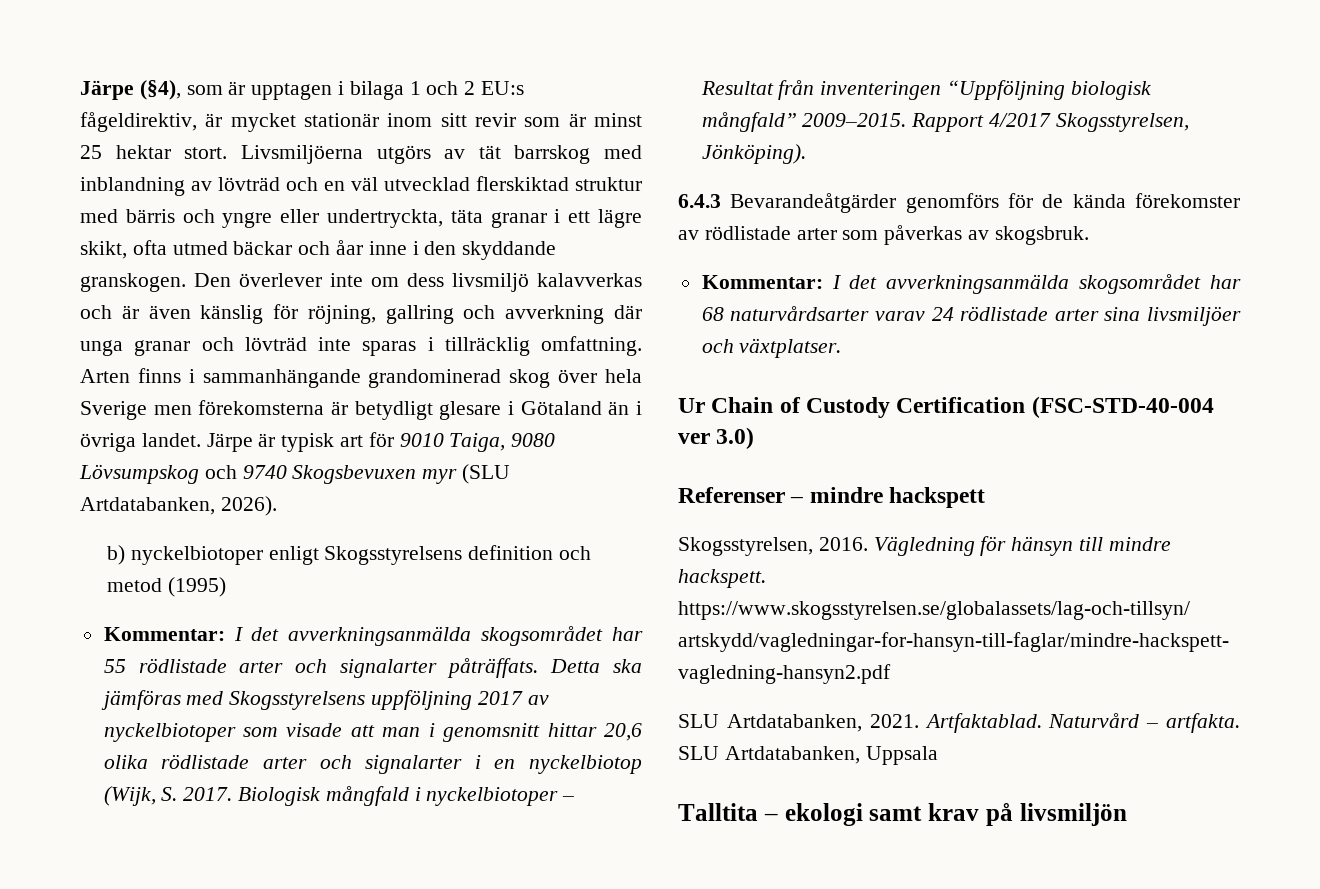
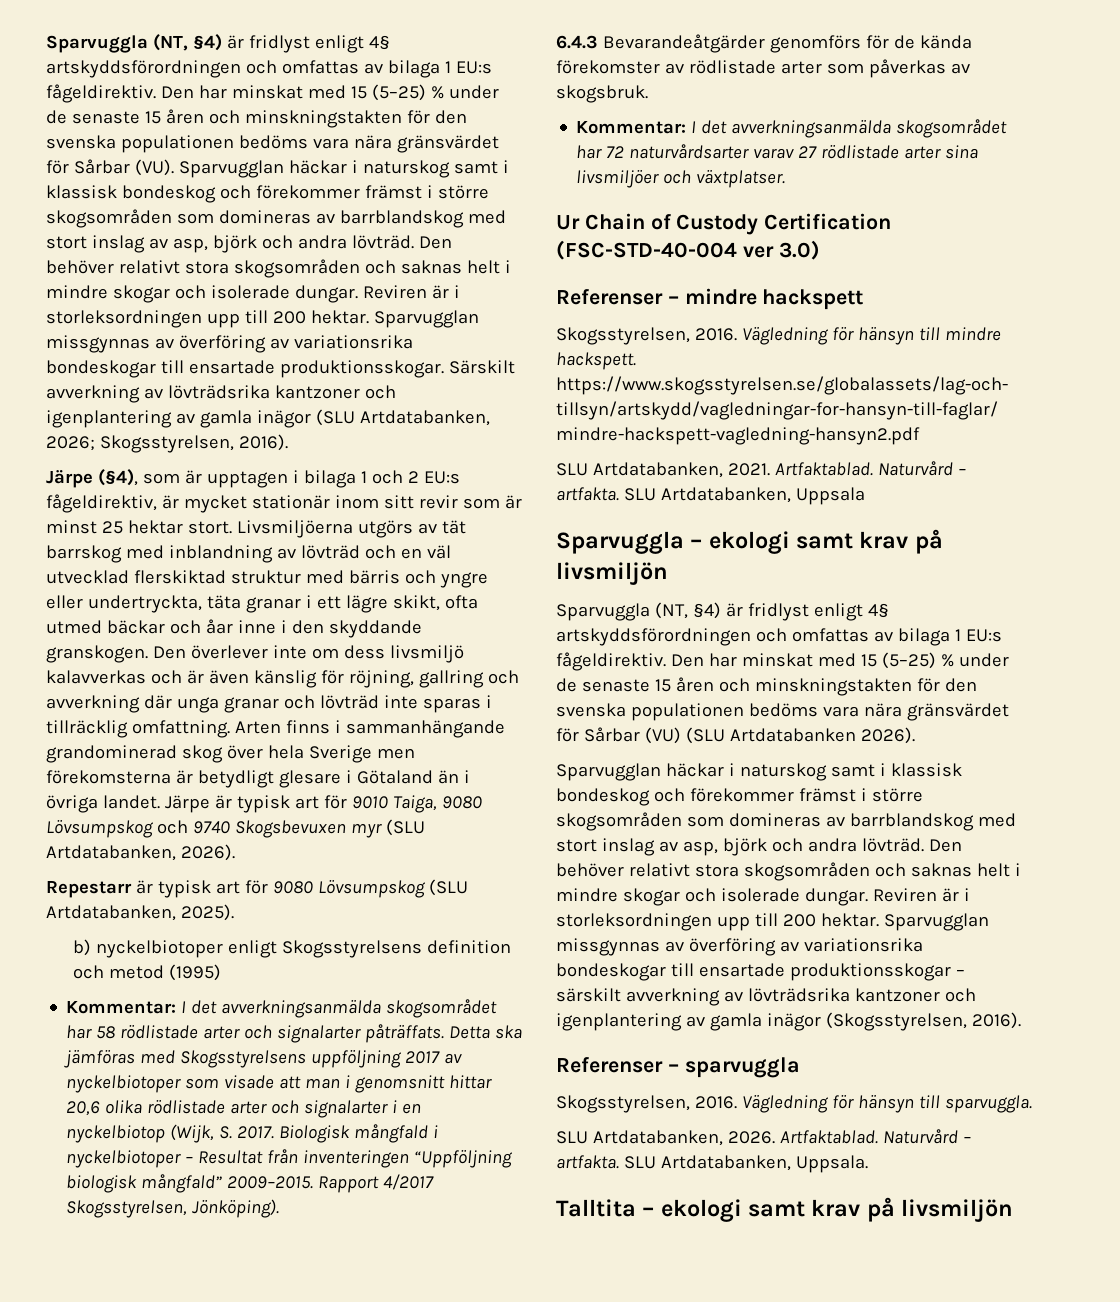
+ Sparvuggla (NT, §4) är fridlyst enligt 4§ artskyddsförordningen och omfattas av bilaga 1 EU:s fågeldirektiv. Den har minskat med 15 (5–25) % under de senaste 15 åren och minskningstakten för den svenska populationen bedöms vara nära gränsvärdet för Sårbar (VU). Sparvugglan häckar i naturskog samt i klassisk bondeskog och förekommer främst i större skogsområden som domineras av barrblandskog med stort inslag av asp, björk och andra lövträd. Den behöver relativt stora skogsområden och saknas helt i mindre skogar och isolerade dungar. Reviren är i storleksordningen upp till 200 hektar. Sparvugglan missgynnas av överföring av variationsrika bondeskogar till ensartade produktionsskogar. Särskilt avverkning av lövträdsrika kantzoner och igenplantering av gamla inägor (SLU Artdatabanken, 2026; Skogsstyrelsen, 2016).
+ Repestarr är typisk art för 9080 Lövsumpskog (SLU Artdatabanken, 2025).
- Kommentar: I det avverkningsanmälda skogsområdet har 55 rödlistade arter och signalarter påträffats.
+ Kommentar: I det avverkningsanmälda skogsområdet har 58 rödlistade arter och signalarter påträffats.
- Kommentar: I det avverkningsanmälda skogsområdet har 68 naturvårdsarter varav 24 rödlistade arter sina livsmiljöer och växtplatser.
+ Kommentar: I det avverkningsanmälda skogsområdet har 72 naturvårdsarter varav 27 rödlistade arter sina livsmiljöer och växtplatser.
+ Sparvuggla – ekologi samt krav på livsmiljön
+ Sparvuggla (NT, §4) är fridlyst enligt 4§ artskyddsförordningen och omfattas av bilaga 1 EU:s fågeldirektiv. Den har minskat med 15 (5–25) % under de senaste 15 åren och minskningstakten för den svenska populationen bedöms vara nära gränsvärdet för Sårbar (VU) (SLU Artdatabanken 2026).
+ Sparvugglan häckar i naturskog samt i klassisk bondeskog och förekommer främst i större skogsområden som domineras av barrblandskog med stort inslag av asp, björk och andra lövträd. Den behöver relativt stora skogsområden och saknas helt i mindre skogar och isolerade dungar. Reviren är i storleksordningen upp till 200 hektar. Sparvugglan missgynnas av överföring av variationsrika bondeskogar till ensartade produktionsskogar – särskilt avverkning av lövträdsrika kantzoner och igenplantering av gamla inägor (Skogsstyrelsen, 2016).
+ Referenser – sparvuggla
+ Skogsstyrelsen, 2016. Vägledning för hänsyn till sparvuggla.
+ SLU Artdatabanken, 2026. Artfaktablad. Naturvård – artfakta. SLU Artdatabanken, Uppsala.

